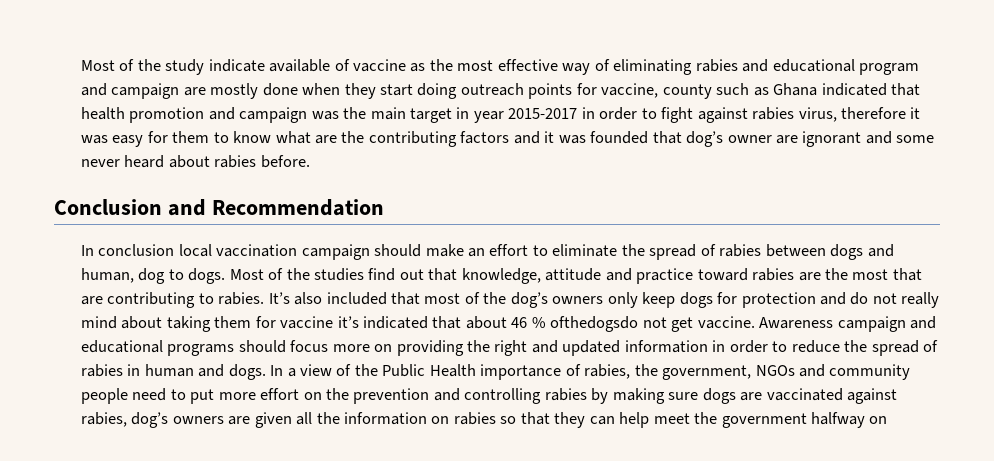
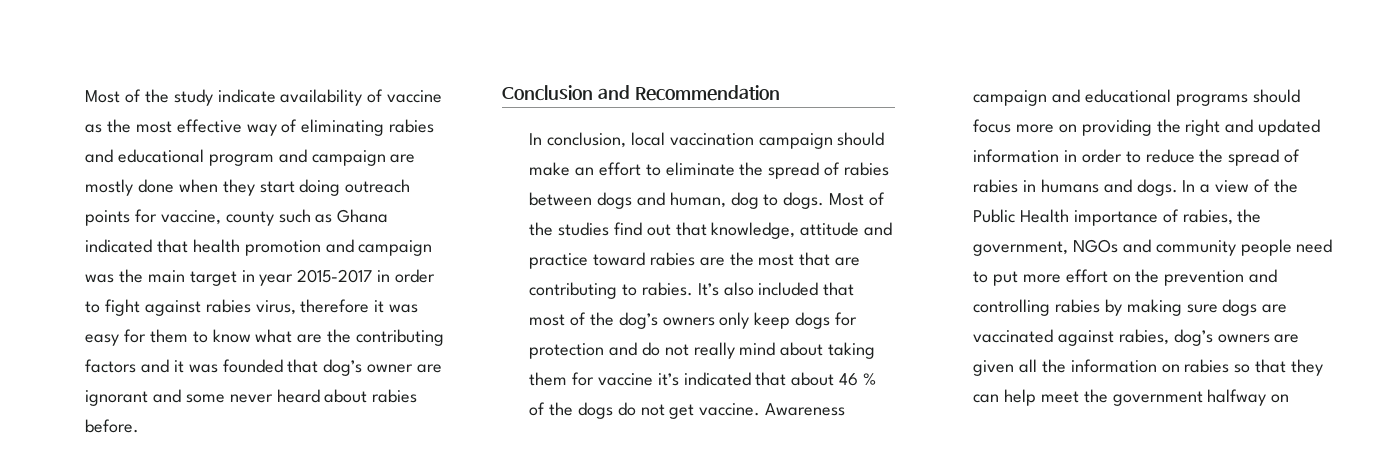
- Most of the study indicate available of vaccine as the most effective way of eliminating rabies and educational program and campaign are mostly done when they start doing outreach points for vaccine, county such as Ghana indicated that health promotion and campaign was the main target in year 2015-2017 in order to fight against rabies virus, therefore it was easy for them to know what are the contributing factors and it was founded that dog’s owner are ignorant and some never heard about rabies before.
+ Most of the study indicate availability of vaccine as the most effective way of eliminating rabies and educational program and campaign are mostly done when they start doing outreach points for vaccine, county such as Ghana indicated that health promotion and campaign was the main target in year 2015-2017 in order to fight against rabies virus, therefore it was easy for them to know what are the contributing factors and it was founded that dog’s owner are ignorant and some never heard about rabies before.
- In conclusion local vaccination campaign should make an effort to eliminate the spread of rabies between dogs and human, dog to dogs.
+ In conclusion, local vaccination campaign should make an effort to eliminate the spread of rabies between dogs and human, dog to dogs.
- It’s also included that most of the dog’s owners only keep dogs for protection and do not really mind about taking them for vaccine it’s indicated that about 46 % ofthedogsdo not get vaccine.
+ It’s also included that most of the dog’s owners only keep dogs for protection and do not really mind about taking them for vaccine it’s indicated that about 46 % of the dogs do not get vaccine.
- Awareness campaign and educational programs should focus more on providing the right and updated information in order to reduce the spread of rabies in human and dogs.
+ Awareness campaign and educational programs should focus more on providing the right and updated information in order to reduce the spread of rabies in humans and dogs.

